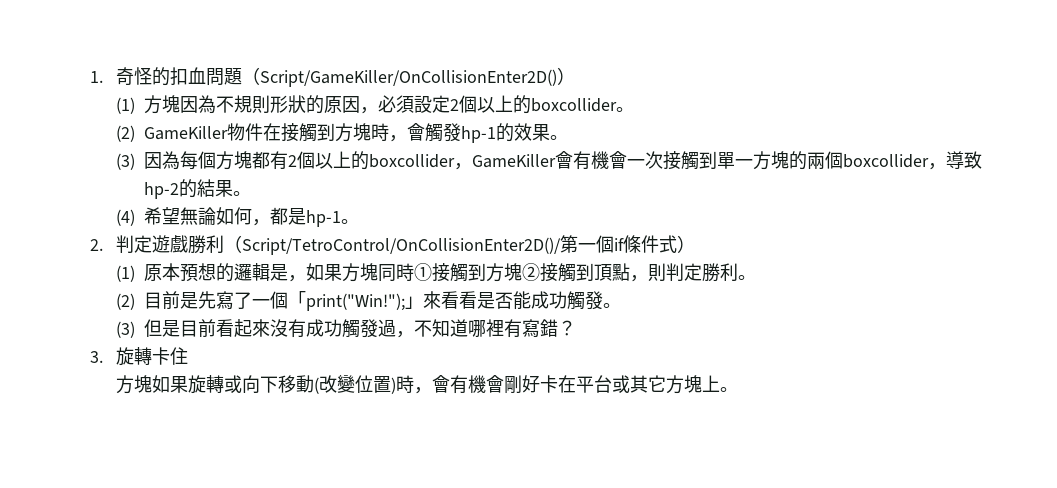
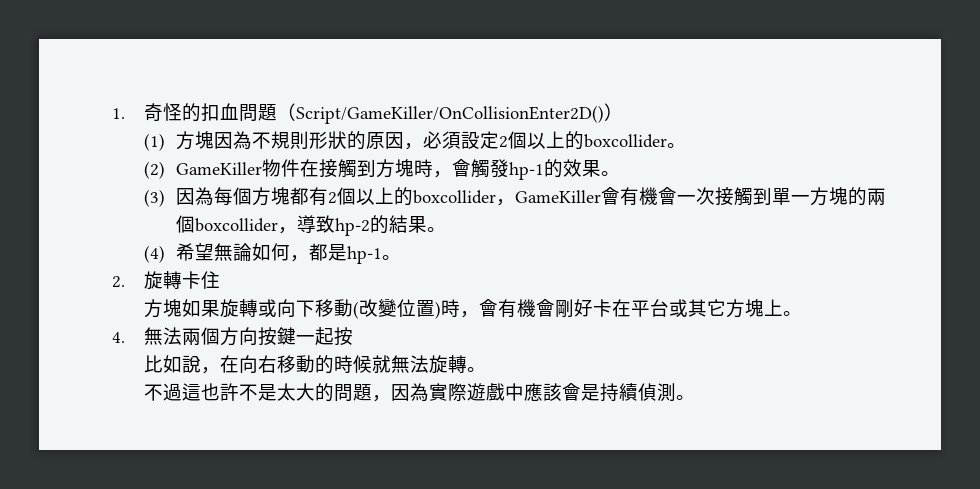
- 2.判定遊戲勝利（Script/TetroControl/OnCollisionEnter2D()/第一個if條件式）
- (1)原本預想的邏輯是，如果方塊同時①接觸到方塊②接觸到頂點，則判定勝利。
- (2)目前是先寫了一個「print("Win!");」來看看是否能成功觸發。
- (3)但是目前看起來沒有成功觸發過，不知道哪裡有寫錯？
- 3.旋轉卡住
+ 2.旋轉卡住
+ 4.無法兩個方向按鍵一起按
+ 比如說，在向右移動的時候就無法旋轉。
+ 不過這也許不是太大的問題，因為實際遊戲中應該會是持續偵測。

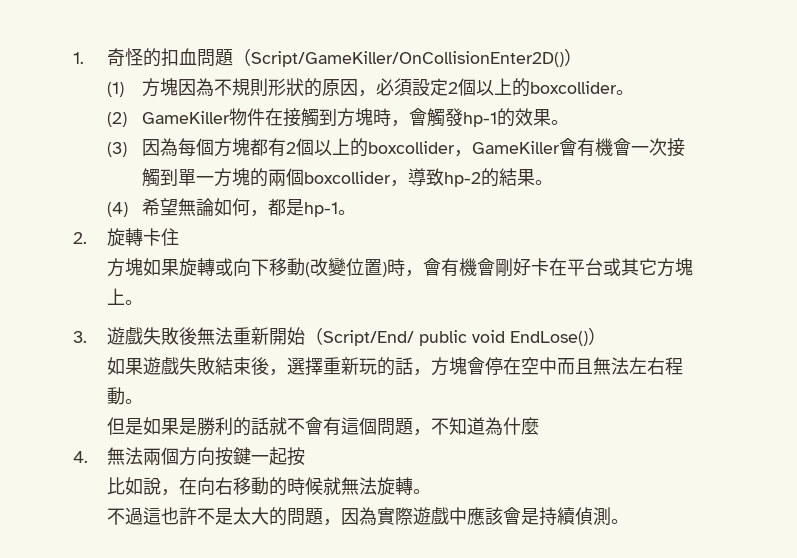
+ 3.遊戲失敗後無法重新開始（Script/End/ public void EndLose()）
+ 如果遊戲失敗結束後，選擇重新玩的話，方塊會停在空中而且無法左右程動。
+ 但是如果是勝利的話就不會有這個問題，不知道為什麼

